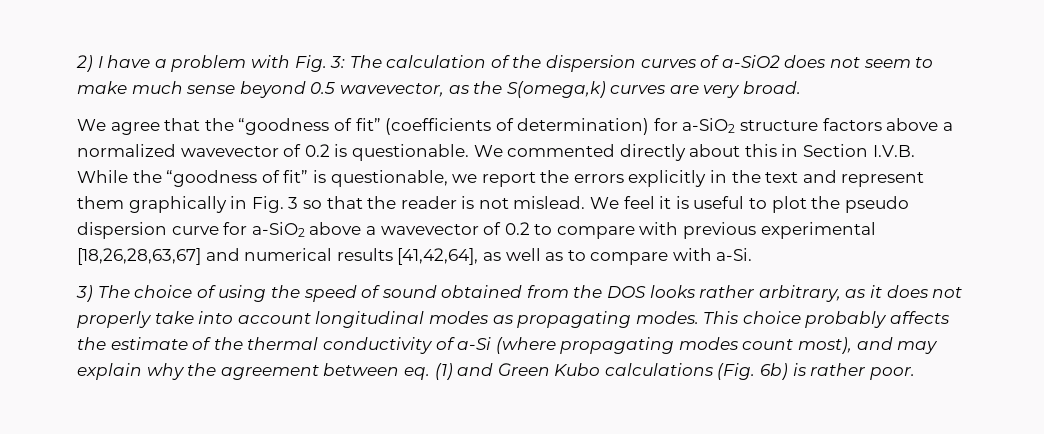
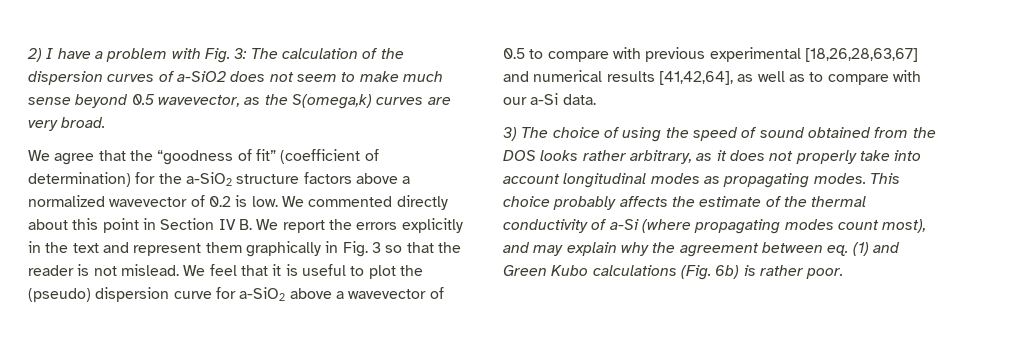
- We agree that the “goodness of fit” (coefficients of determination) for a-SiO2 structure factors above a normalized wavevector of 0.2 is questionable.
+ We agree that the “goodness of fit” (coefficient of determination) for the a-SiO2 structure factors above a normalized wavevector of 0.2 is low.
- We commented directly about this in Section I.V.B. While the “goodness of fit” is questionable, we report the errors explicitly in the text and represent them graphically in Fig. 3 so that the reader is not mislead.
+ We commented directly about this point in Section IV B. We report the errors explicitly in the text and represent them graphically in Fig. 3 so that the reader is not mislead.
- We feel it is useful to plot the pseudo dispersion curve for a-SiO2 above a wavevector of 0.2 to compare with previous experimental [18,26,28,63,67] and numerical results [41,42,64], as well as to compare with a-Si.
+ We feel that it is useful to plot the (pseudo) dispersion curve for a-SiO2 above a wavevector of 0.5 to compare with previous experimental [18,26,28,63,67] and numerical results [41,42,64], as well as to compare with our a-Si data.

